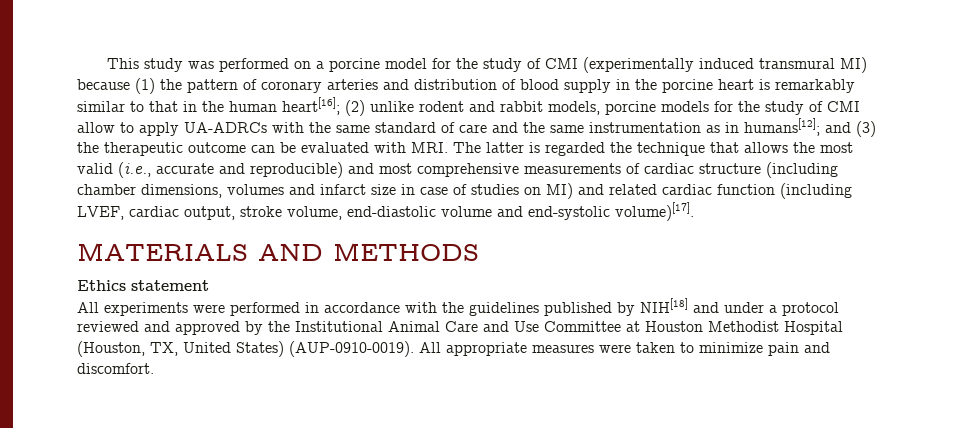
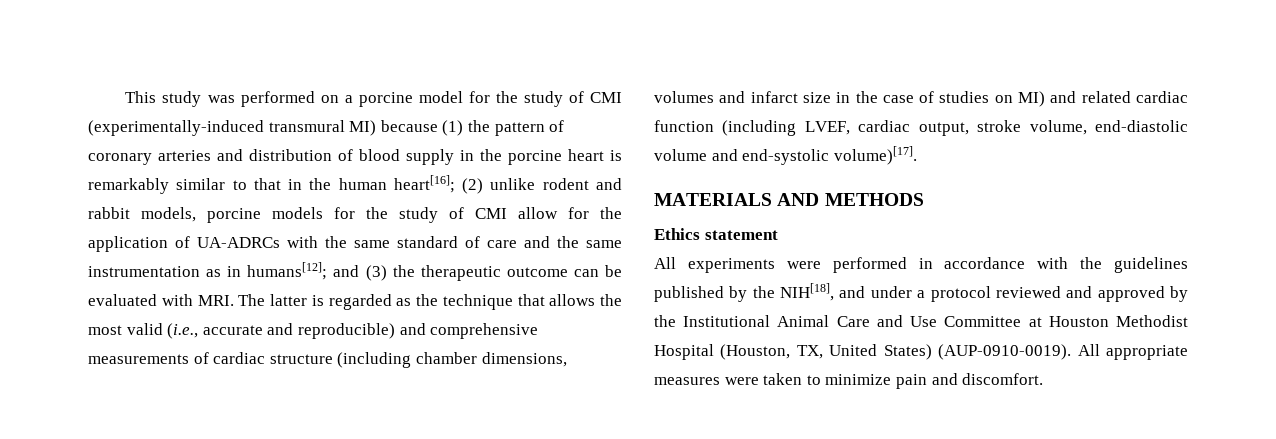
- This study was performed on a porcine model for the study of CMI (experimentally induced transmural MI) because (1) the pattern of coronary arteries and distribution of blood supply in the porcine heart is remarkably similar to that in the human heart[16];
+ This study was performed on a porcine model for the study of CMI (experimentally-induced transmural MI) because (1) the pattern of coronary arteries and distribution of blood supply in the porcine heart is remarkably similar to that in the human heart[16];
- (2) unlike rodent and rabbit models, porcine models for the study of CMI allow to apply UA-ADRCs with the same standard of care and the same instrumentation as in humans[12];
+ (2) unlike rodent and rabbit models, porcine models for the study of CMI allow for the application of UA-ADRCs with the same standard of care and the same instrumentation as in humans[12];
- and (3) the therapeutic outcome can be evaluated with MRI. The latter is regarded the technique that allows the most valid (i.e., accurate and reproducible) and most comprehensive measurements of cardiac structure (including chamber dimensions, volumes and infarct size in case of studies on MI) and related cardiac function (including LVEF, cardiac output, stroke volume, end-diastolic volume and end-systolic volume)[17].
+ and (3) the therapeutic outcome can be evaluated with MRI. The latter is regarded as the technique that allows the most valid (i.e., accurate and reproducible) and comprehensive measurements of cardiac structure (including chamber dimensions, volumes and infarct size in the case of studies on MI) and related cardiac function (including LVEF, cardiac output, stroke volume, end-diastolic volume and end-systolic volume)[17].
- All experiments were performed in accordance with the guidelines published by NIH[18] and under a protocol reviewed and approved by the Institutional Animal Care and Use Committee at Houston Methodist Hospital (Houston, TX, United States) (AUP-0910-0019).
+ All experiments were performed in accordance with the guidelines published by the NIH[18], and under a protocol reviewed and approved by the Institutional Animal Care and Use Committee at Houston Methodist Hospital (Houston, TX, United States) (AUP-0910-0019).

